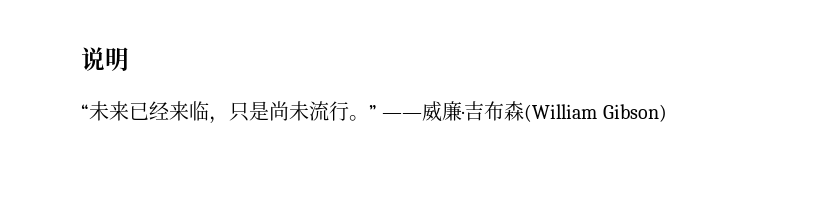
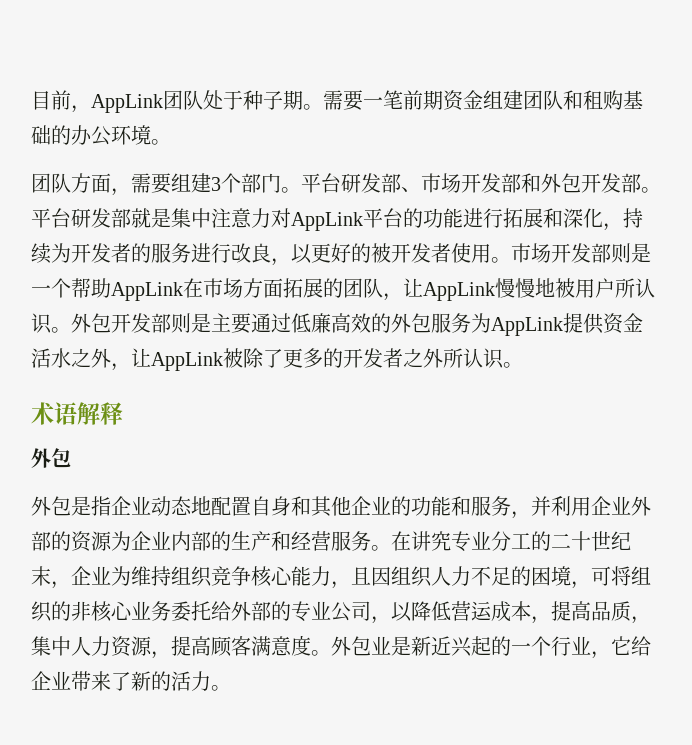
- 说明
- “未来已经来临，只是尚未流行。” ——威廉·吉布森(William Gibson)
+ 目前，AppLink团队处于种子期。需要一笔前期资金组建团队和租购基础的办公环境。
+ 团队方面，需要组建3个部门。平台研发部、市场开发部和外包开发部。平台研发部就是集中注意力对AppLink平台的功能进行拓展和深化，持续为开发者的服务进行改良，以更好的被开发者使用。市场开发部则是一个帮助AppLink在市场方面拓展的团队，让AppLink慢慢地被用户所认识。外包开发部则是主要通过低廉高效的外包服务为AppLink提供资金活水之外，让AppLink被除了更多的开发者之外所认识。
+ 术语解释
+ 外包
+ 外包是指企业动态地配置自身和其他企业的功能和服务，并利用企业外部的资源为企业内部的生产和经营服务。在讲究专业分工的二十世纪末，企业为维持组织竞争核心能力，且因组织人力不足的困境，可将组织的非核心业务委托给外部的专业公司，以降低营运成本，提高品质，集中人力资源，提高顾客满意度。外包业是新近兴起的一个行业，它给企业带来了新的活力。

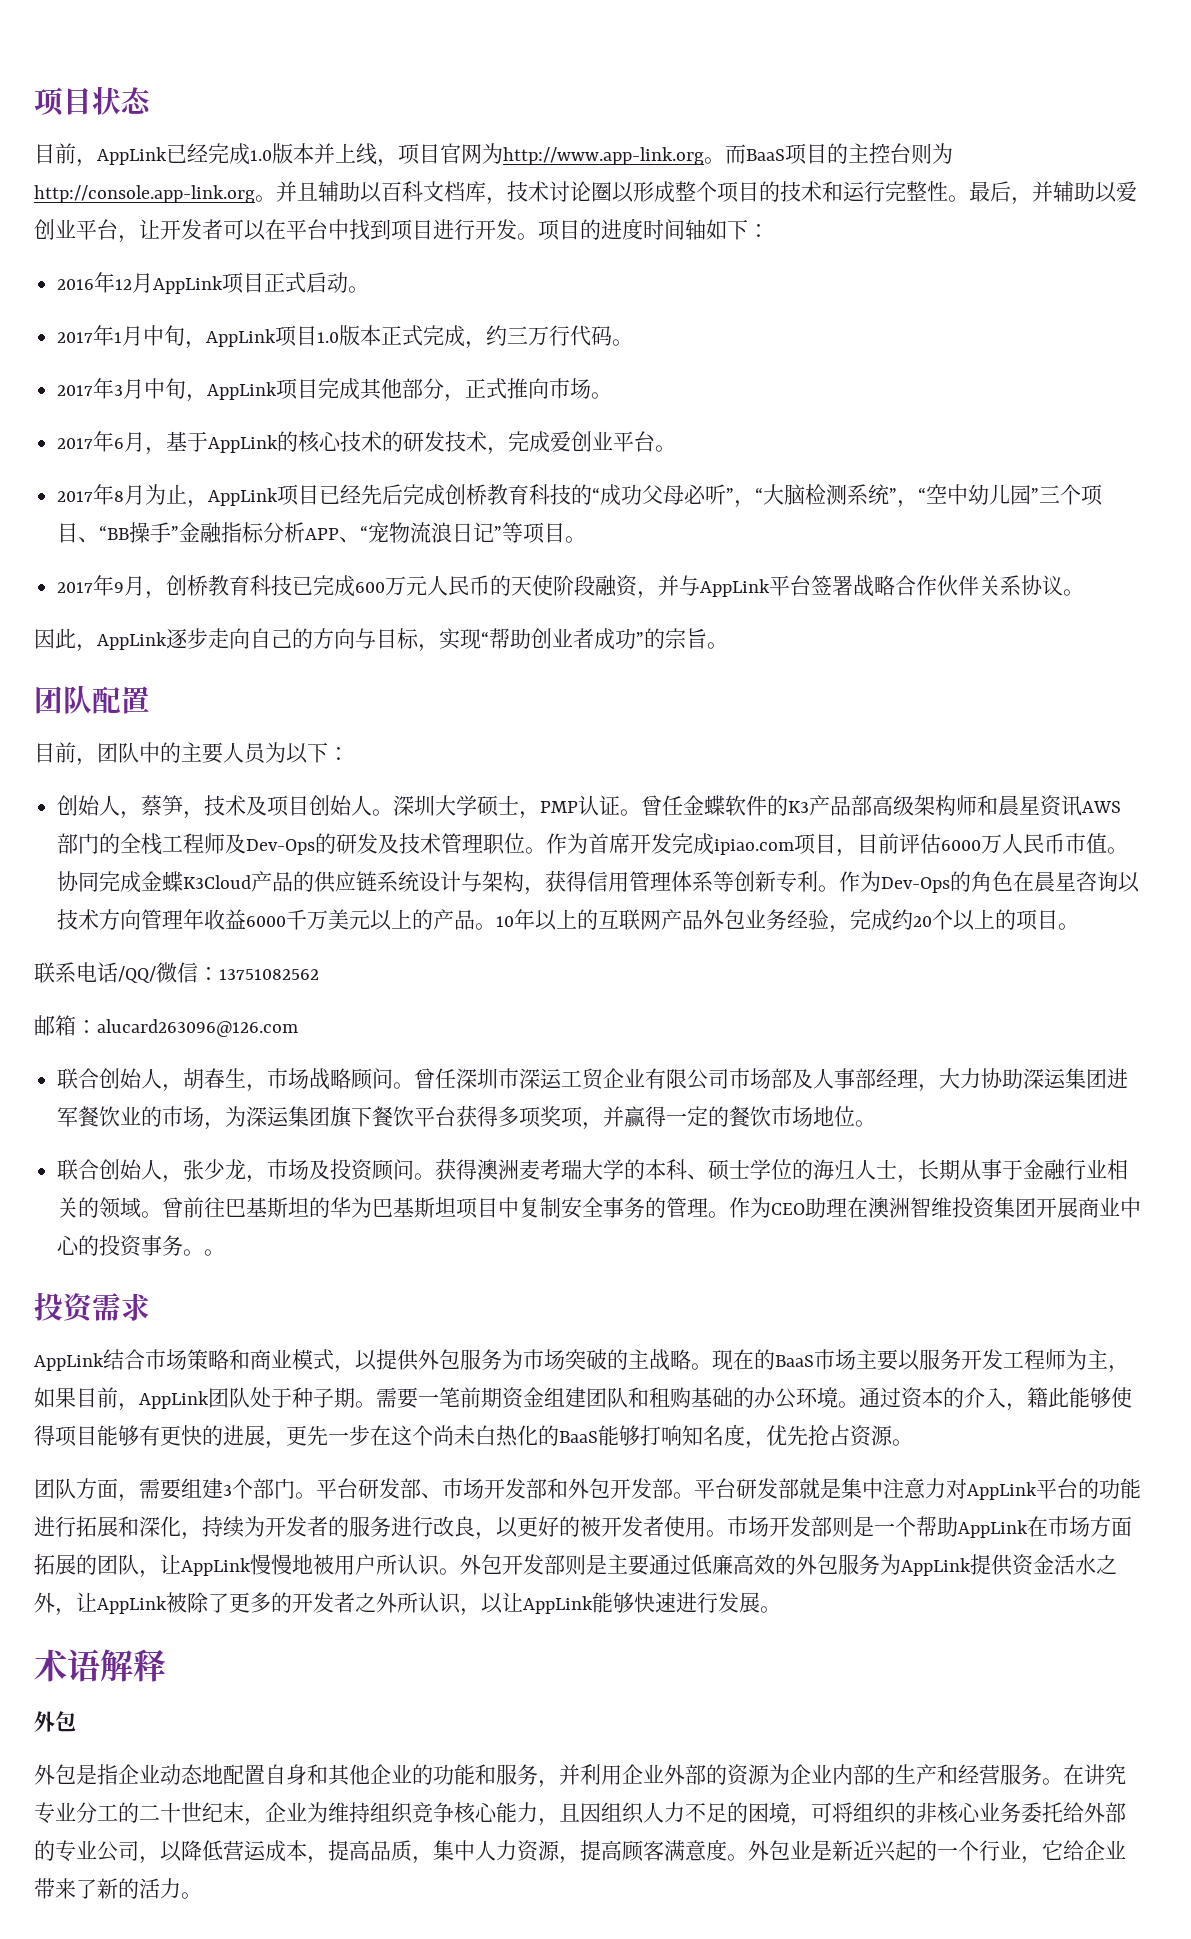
- 目前，AppLink团队处于种子期。
+ 项目状态
+ 目前，AppLink已经完成1.0版本并上线，项目官网为http://www.app-link.org。而BaaS项目的主控台则为http://console.app-link.org。并且辅助以百科文档库，技术讨论圈以形成整个项目的技术和运行完整性。最后，并辅助以爱创业平台，让开发者可以在平台中找到项目进行开发。项目的进度时间轴如下：
+ 2016年12月AppLink项目正式启动。
+ 2017年1月中旬，AppLink项目1.0版本正式完成，约三万行代码。
+ 2017年3月中旬，AppLink项目完成其他部分，正式推向市场。
+ 2017年6月，基于AppLink的核心技术的研发技术，完成爱创业平台。
+ 2017年8月为止，AppLink项目已经先后完成创桥教育科技的“成功父母必听”，“大脑检测系统”，“空中幼儿园”三个项目、“BB操手”金融指标分析APP、“宠物流浪日记”等项目。
+ 2017年9月，创桥教育科技已完成600万元人民币的天使阶段融资，并与AppLink平台签署战略合作伙伴关系协议。
+ 因此，AppLink逐步走向自己的方向与目标，实现“帮助创业者成功”的宗旨。
+ 团队配置
+ 目前，团队中的主要人员为以下：
+ 创始人，蔡笋，技术及项目创始人。深圳大学硕士，PMP认证。曾任金蝶软件的K3产品部高级架构师和晨星资讯AWS部门的全栈工程师及Dev-Ops的研发及技术管理职位。作为首席开发完成ipiao.com项目，目前评估6000万人民币市值。协同完成金蝶K3Cloud产品的供应链系统设计与架构，获得信用管理体系等创新专利。作为Dev-Ops的角色在晨星咨询以技术方向管理年收益6000千万美元以上的产品。10年以上的互联网产品外包业务经验，完成约20个以上的项目。
+ 联系电话/QQ/微信：13751082562
+ 邮箱：alucard263096@126.com
+ 联合创始人，胡春生，市场战略顾问。曾任深圳市深运工贸企业有限公司市场部及人事部经理，大力协助深运集团进军餐饮业的市场，为深运集团旗下餐饮平台获得多项奖项，并赢得一定的餐饮市场地位。
+ 联合创始人，张少龙，市场及投资顾问。获得澳洲麦考瑞大学的本科、硕士学位的海归人士，长期从事于金融行业相关的领域。曾前往巴基斯坦的华为巴基斯坦项目中复制安全事务的管理。作为CEO助理在澳洲智维投资集团开展商业中心的投资事务。。
+ 投资需求
+ AppLink结合市场策略和商业模式，以提供外包服务为市场突破的主战略。现在的BaaS市场主要以服务开发工程师为主，如果目前，AppLink团队处于种子期。
+ 通过资本的介入，籍此能够使得项目能够有更快的进展，更先一步在这个尚未白热化的BaaS能够打响知名度，优先抢占资源。
- 外包开发部则是主要通过低廉高效的外包服务为AppLink提供资金活水之外，让AppLink被除了更多的开发者之外所认识。
+ 外包开发部则是主要通过低廉高效的外包服务为AppLink提供资金活水之外，让AppLink被除了更多的开发者之外所认识，以让AppLink能够快速进行发展。

